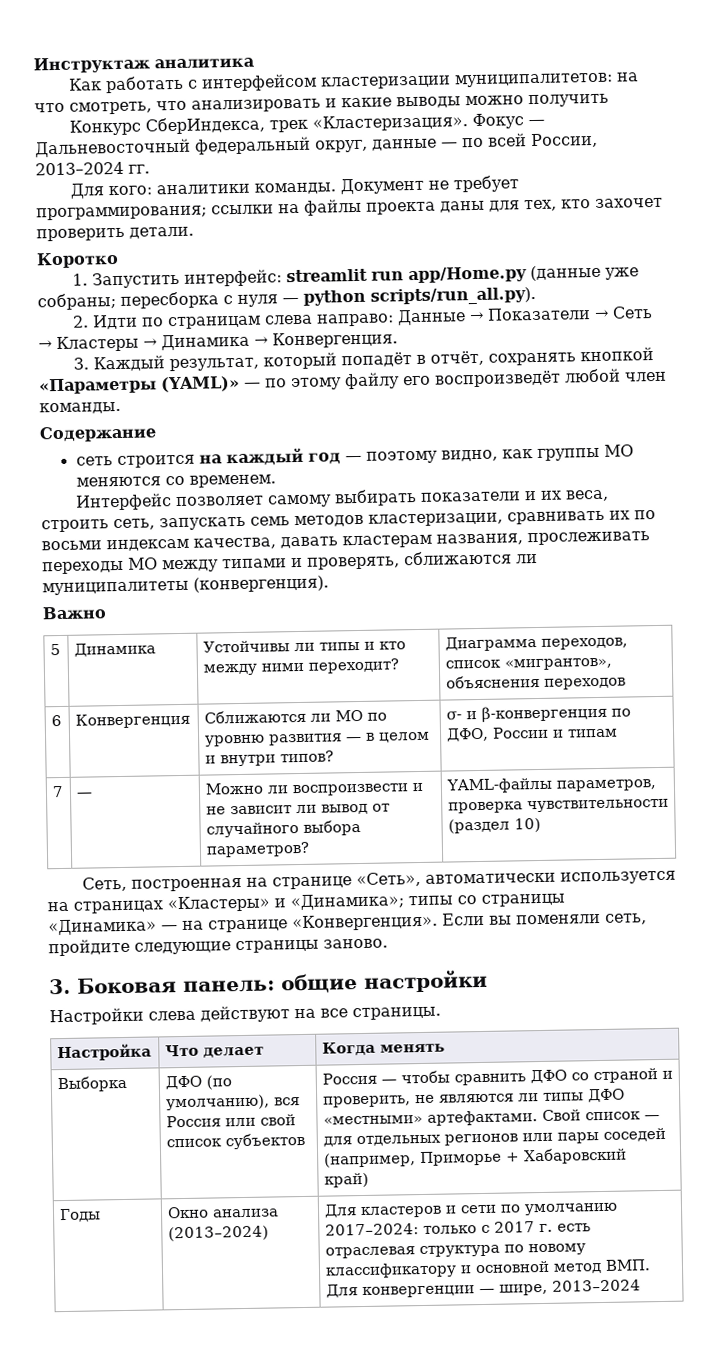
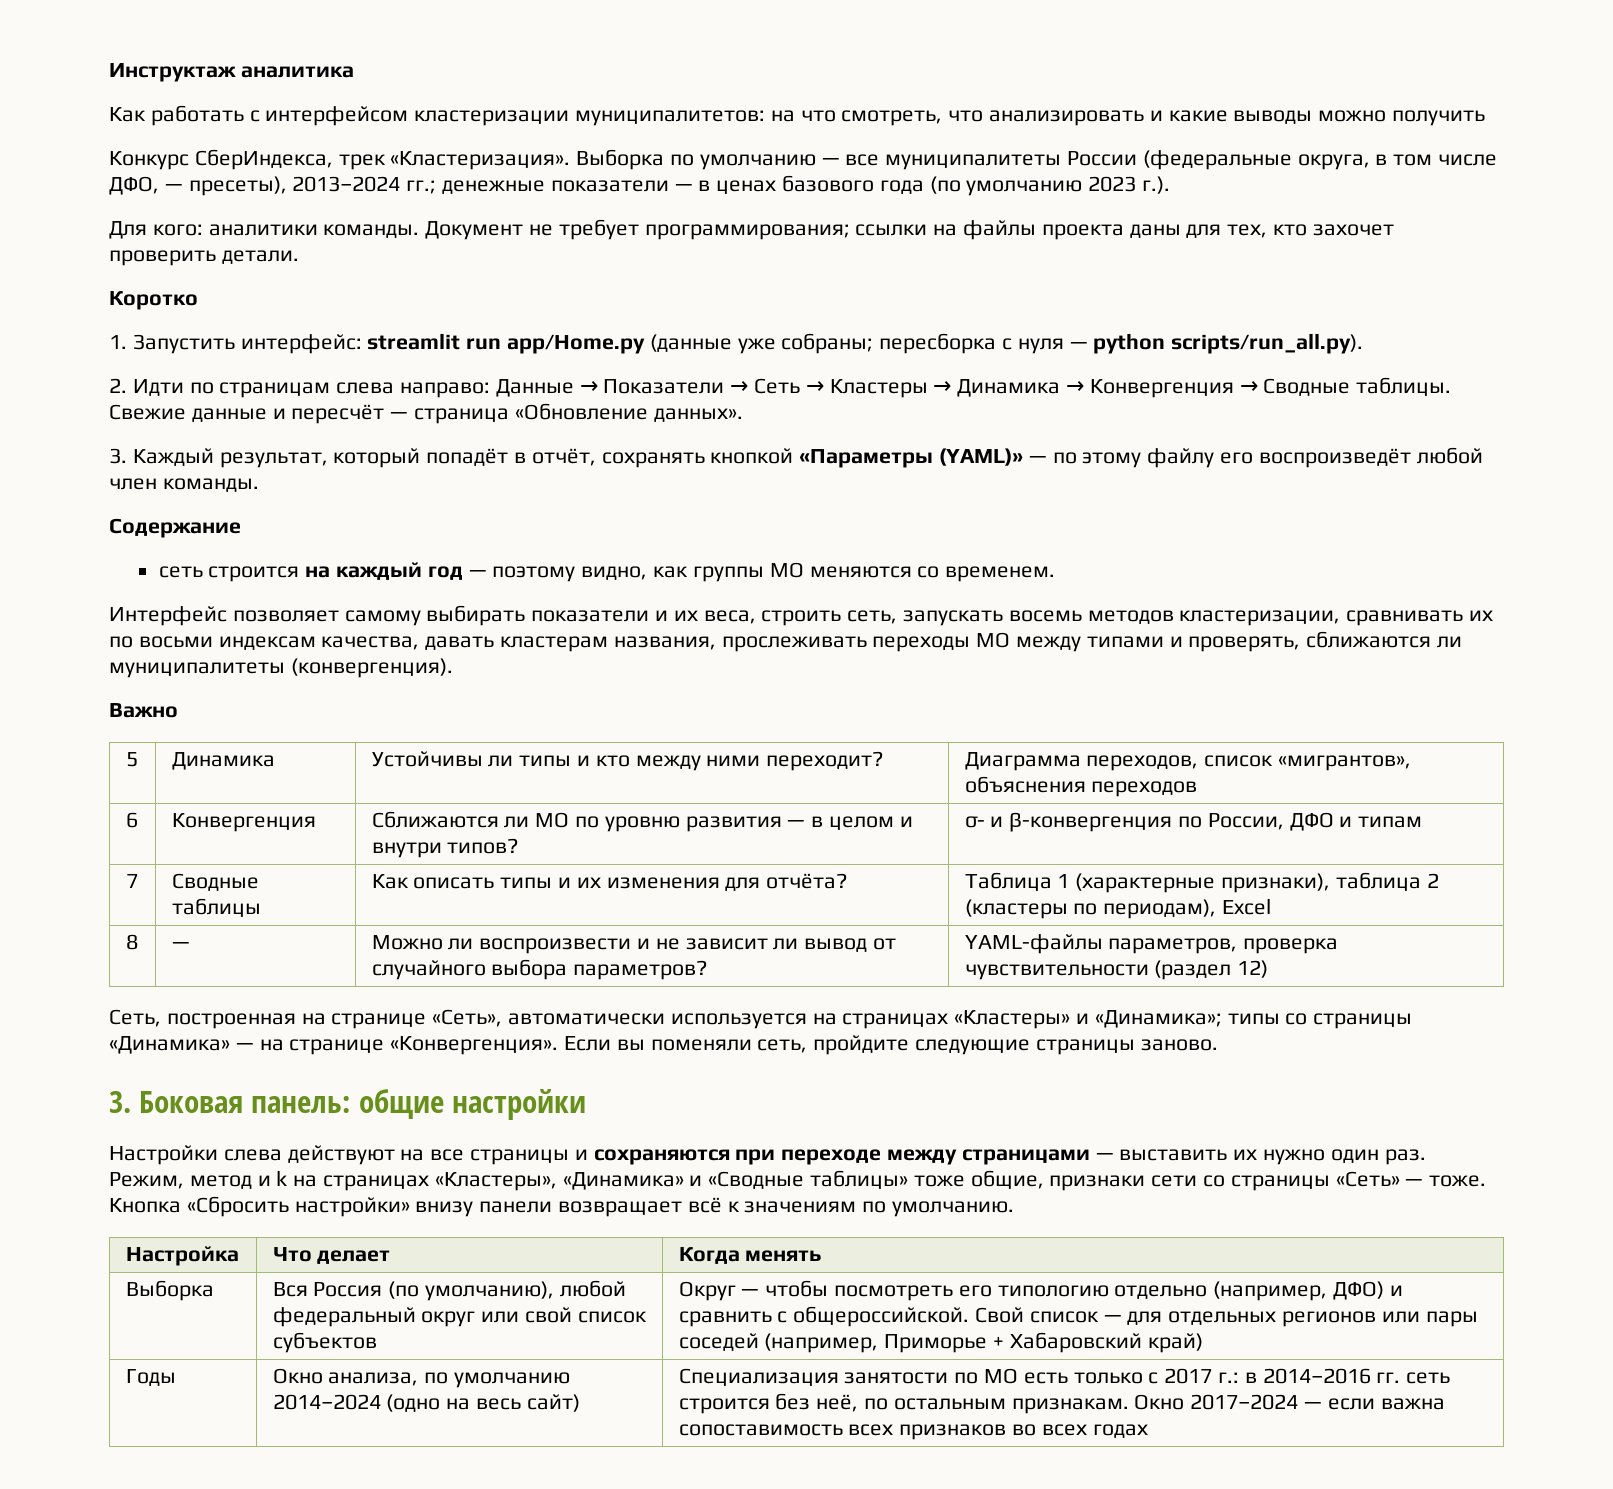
- Фокус — Дальневосточный федеральный округ, данные — по всей России, 2013–2024 гг.
+ Выборка по умолчанию — все муниципалитеты России (федеральные округа, в том числе ДФО, — пресеты), 2013–2024 гг.; денежные показатели — в ценах базового года (по умолчанию 2023 г.).
- 2. Идти по страницам слева направо: Данные → Показатели → Сеть → Кластеры → Динамика → Конвергенция.
+ 2. Идти по страницам слева направо: Данные → Показатели → Сеть → Кластеры → Динамика → Конвергенция → Сводные таблицы. Свежие данные и пересчёт — страница «Обновление данных».
- Интерфейс позволяет самому выбирать показатели и их веса, строить сеть, запускать семь методов кластеризации, сравнивать их по восьми индексам качества, давать кластерам названия, прослеживать переходы МО между типами и проверять, сближаются ли муниципалитеты (конвергенция).
+ Интерфейс позволяет самому выбирать показатели и их веса, строить сеть, запускать восемь методов кластеризации, сравнивать их по восьми индексам качества, давать кластерам названия, прослеживать переходы МО между типами и проверять, сближаются ли муниципалитеты (конвергенция).
- 6 | Конвергенция | Сближаются ли МО по уровню развития — в целом и внутри типов? | σ- и β-конвергенция по ДФО, России и типам
+ 6 | Конвергенция | Сближаются ли МО по уровню развития — в целом и внутри типов? | σ- и β-конвергенция по России, ДФО и типам
- 7 | — | Можно ли воспроизвести и не зависит ли вывод от случайного выбора параметров? | YAML-файлы параметров, проверка чувствительности (раздел 10)
+ 7 | Сводные таблицы | Как описать типы и их изменения для отчёта? | Таблица 1 (характерные признаки), таблица 2 (кластеры по периодам), Excel
+ 8 | — | Можно ли воспроизвести и не зависит ли вывод от случайного выбора параметров? | YAML-файлы параметров, проверка чувствительности (раздел 12)
- Настройки слева действуют на все страницы.
+ Настройки слева действуют на все страницы и сохраняются при переходе между страницами — выставить их нужно один раз. Режим, метод и k на страницах «Кластеры», «Динамика» и «Сводные таблицы» тоже общие, признаки сети со страницы «Сеть» — тоже. Кнопка «Сбросить настройки» внизу панели возвращает всё к значениям по умолчанию.
- Выборка | ДФО (по умолчанию), вся Россия или свой список субъектов | Россия — чтобы сравнить ДФО со страной и проверить, не являются ли типы ДФО «местными» артефактами. Свой список — для отдельных регионов или пары соседей (например, Приморье + Хабаровский край)
+ Выборка | Вся Россия (по умолчанию), любой федеральный округ или свой список субъектов | Округ — чтобы посмотреть его типологию отдельно (например, ДФО) и сравнить с общероссийской. Свой список — для отдельных регионов или пары соседей (например, Приморье + Хабаровский край)
- Годы | Окно анализа (2013–2024) | Для кластеров и сети по умолчанию 2017–2024: только с 2017 г. есть отраслевая структура по новому классификатору и основной метод ВМП. Для конвергенции — шире, 2013–2024
+ Годы | Окно анализа, по умолчанию 2014–2024 (одно на весь сайт) | Специализация занятости по МО есть только с 2017 г.: в 2014–2016 гг. сеть строится без неё, по остальным признакам. Окно 2017–2024 — если важна сопоставимость всех признаков во всех годах

